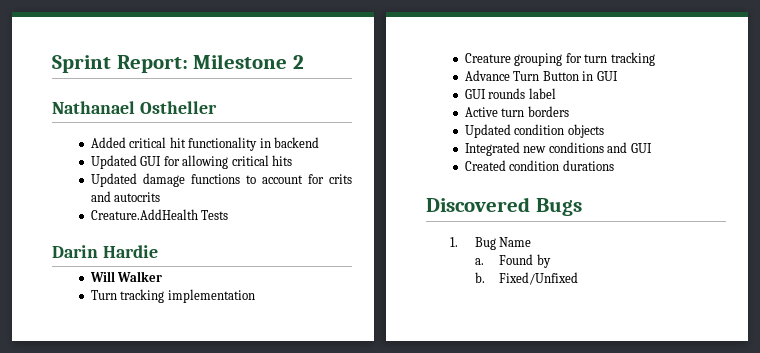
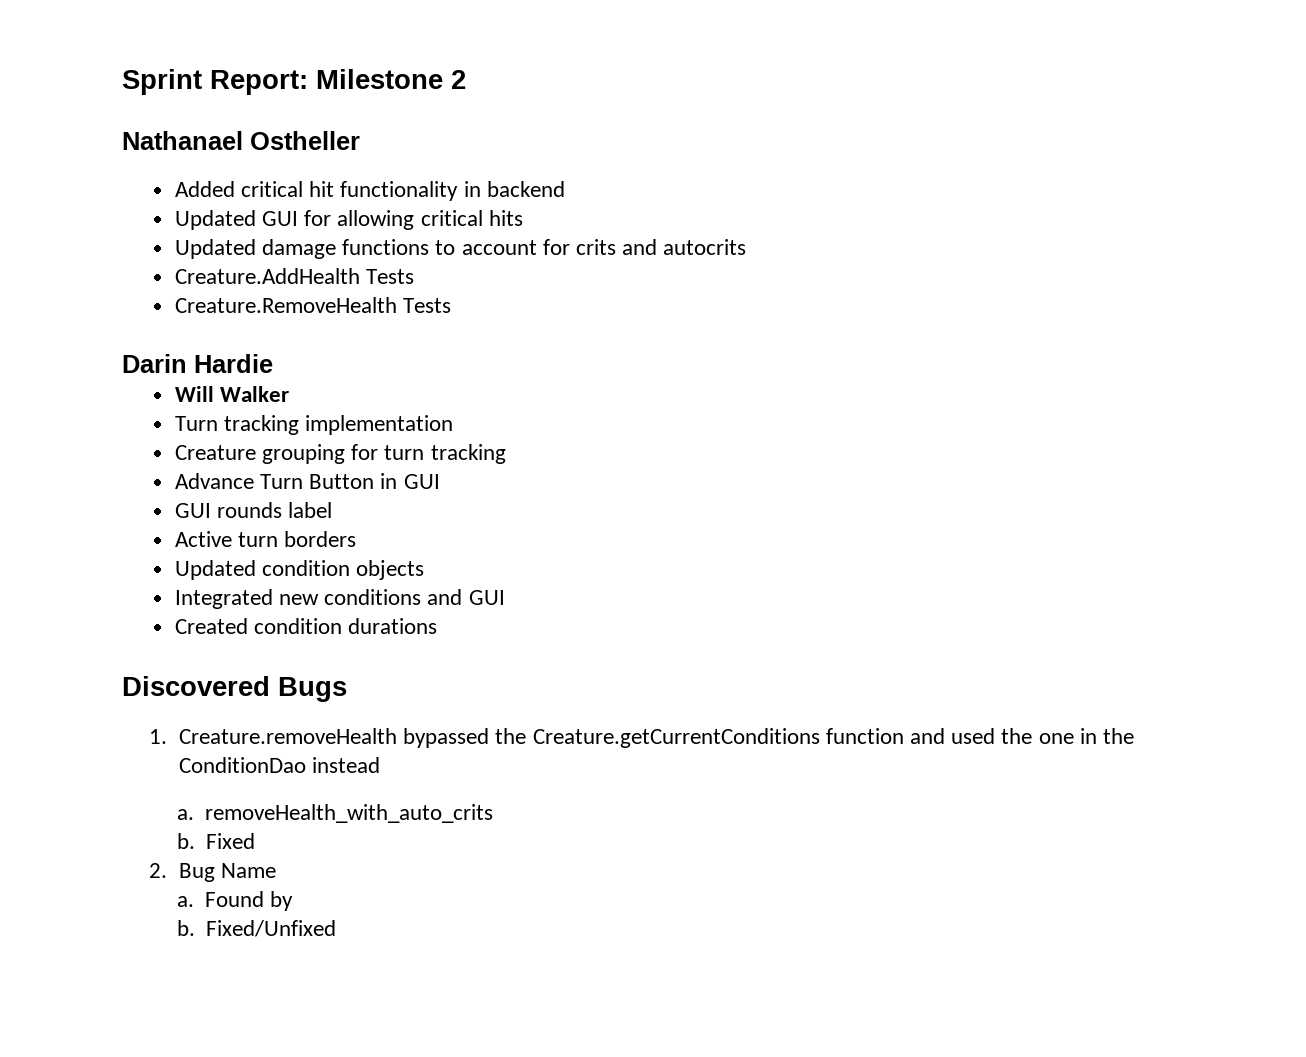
+ Creature.RemoveHealth Tests
- 1. Bug Name
+ 1. Creature.removeHealth bypassed the Creature.getCurrentConditions function and used the one in the ConditionDao instead
+ a. removeHealth_with_auto_crits
+ b. Fixed
+ 2. Bug Name

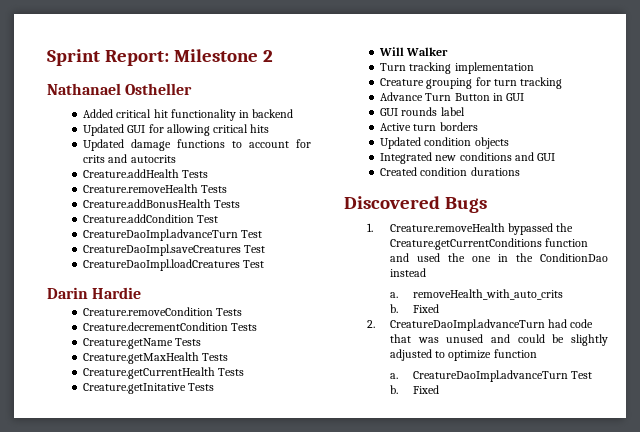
- Creature.AddHealth Tests
- Creature.RemoveHealth Tests
+ Creature.addHealth Tests
+ Creature.removeHealth Tests
+ Creature.addBonusHealth Tests
+ Creature.addCondition Test
+ CreatureDaoImpl.advanceTurn Test
+ CreatureDaoImpl.saveCreatures Test
+ CreatureDaoImpl.loadCreatures Test
  Darin Hardie
+ Creature.removeCondition Tests
+ Creature.decrementCondition Tests
+ Creature.getName Tests
+ Creature.getMaxHealth Tests
+ Creature.getCurrentHealth Tests
+ Creature.getInitative Tests
- 2. Bug Name
- a. Found by
- b. Fixed/Unfixed
+ 2. CreatureDaoImpl.advanceTurn had code that was unused and could be slightly adjusted to optimize function
+ a. CreatureDaoImpl.advanceTurn Test
+ b. Fixed

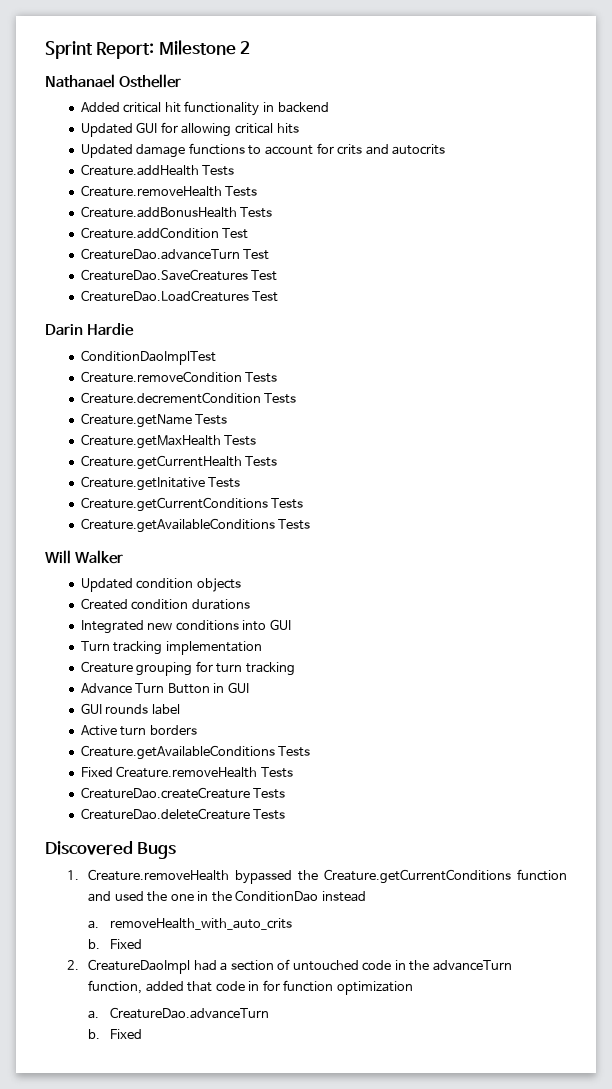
  Creature.addCondition Test
- CreatureDaoImpl.advanceTurn Test
- CreatureDaoImpl.saveCreatures Test
- CreatureDaoImpl.loadCreatures Test
+ CreatureDao.advanceTurn Test
+ CreatureDao.SaveCreatures Test
+ CreatureDao.LoadCreatures Test
+ ConditionDaoImplTest
+ Creature.getCurrentConditions Tests
+ Creature.getAvailableConditions Tests
  Will Walker
+ Updated condition objects
+ Created condition durations
+ Integrated new conditions into GUI
  Active turn borders
- Updated condition objects
- Integrated new conditions and GUI
- Created condition durations
+ Creature.getAvailableConditions Tests
+ Fixed Creature.removeHealth Tests
+ CreatureDao.createCreature Tests
+ CreatureDao.deleteCreature Tests
- 2. CreatureDaoImpl.advanceTurn had code that was unused and could be slightly adjusted to optimize function
- a. CreatureDaoImpl.advanceTurn Test
+ 2. CreatureDaoImpl had a section of untouched code in the advanceTurn function, added that code in for function optimization
+ a. CreatureDao.advanceTurn

